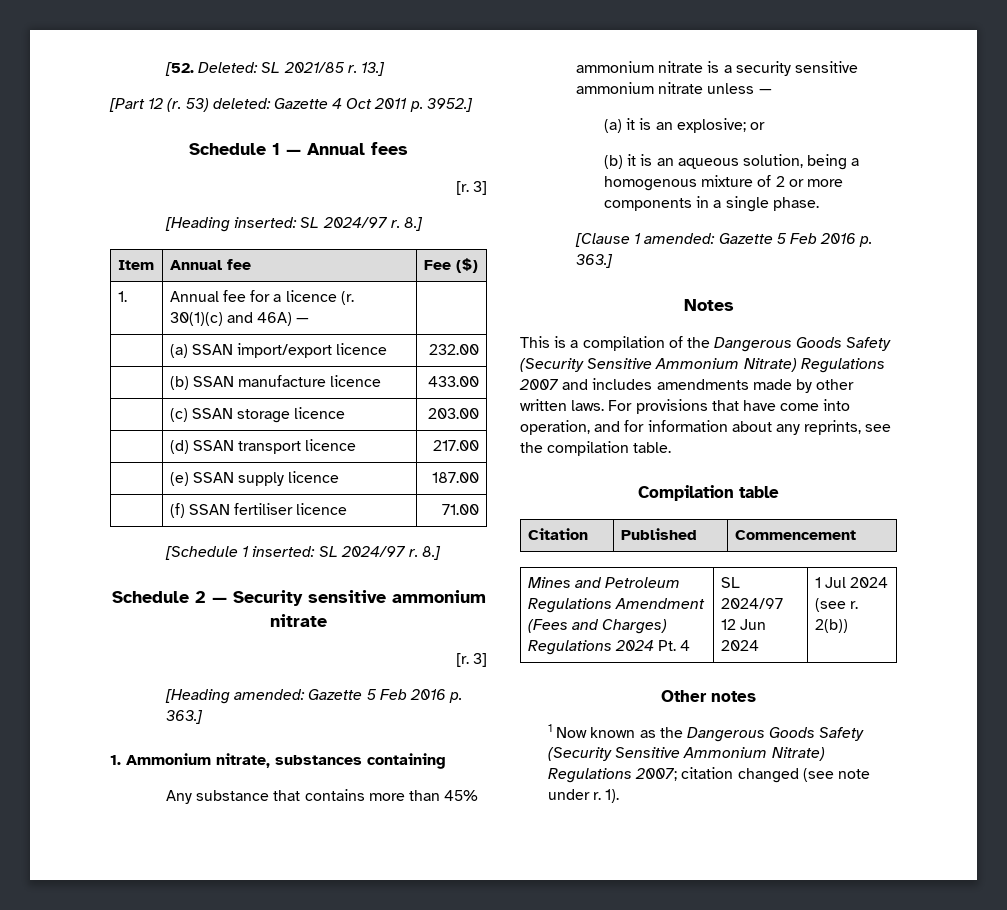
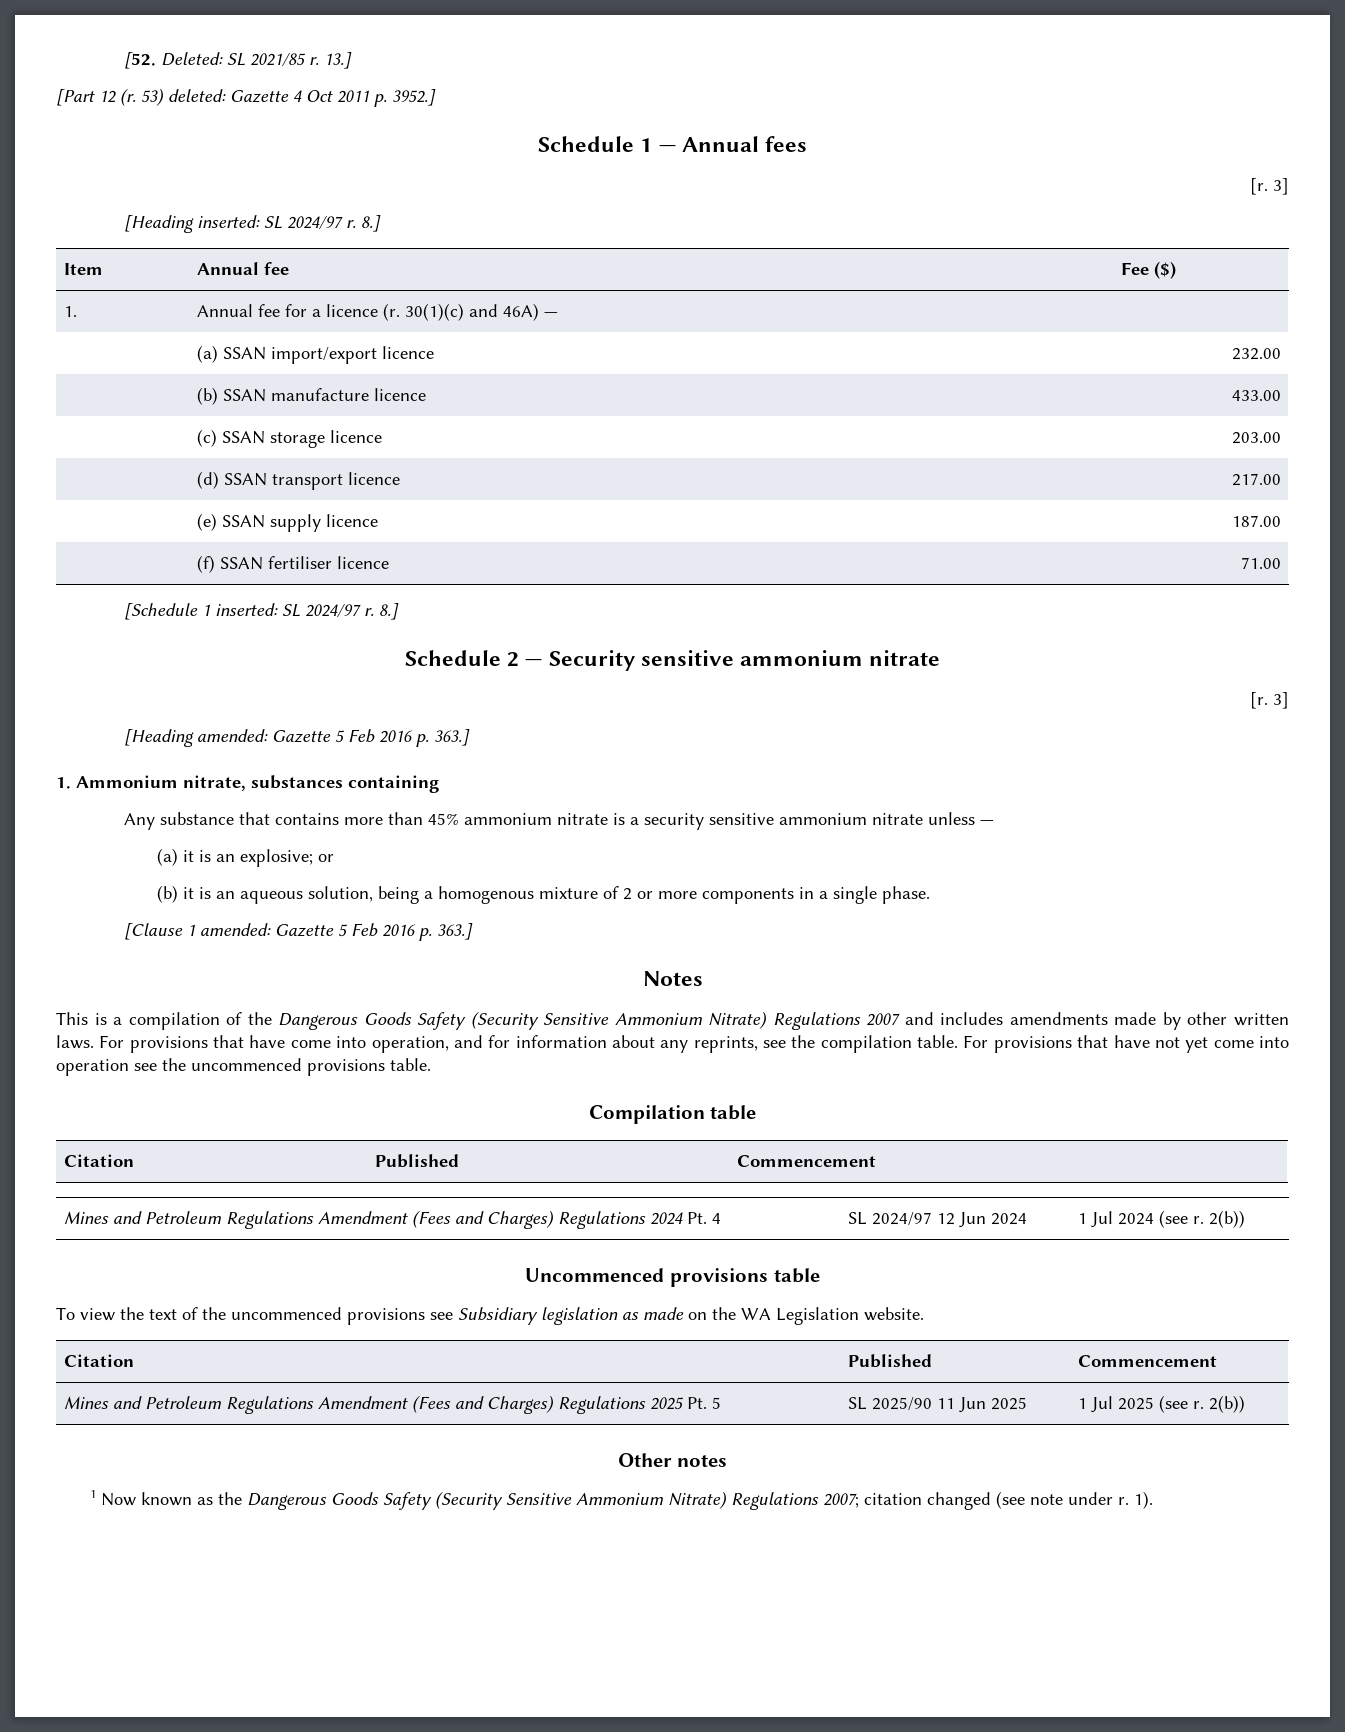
+ For provisions that have not yet come into operation see the uncommenced provisions table.
+ Uncommenced provisions table
+ To view the text of the uncommenced provisions see Subsidiary legislation as made on the WA Legislation website.
+ Citation | Published | Commencement
+ Mines and Petroleum Regulations Amendment (Fees and Charges) Regulations 2025 Pt. 5 | SL 2025/90 11 Jun 2025 | 1 Jul 2025 (see r. 2(b))

